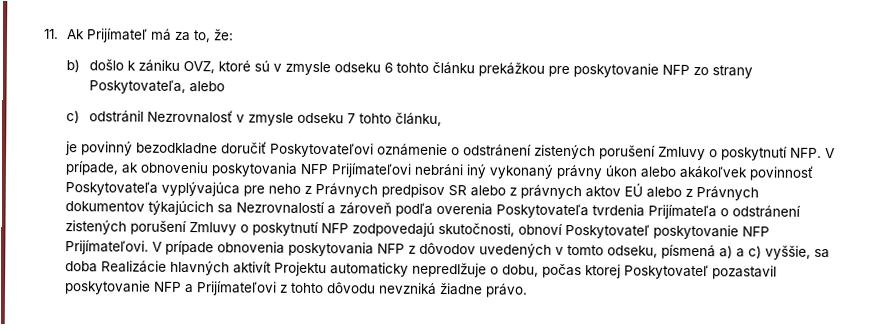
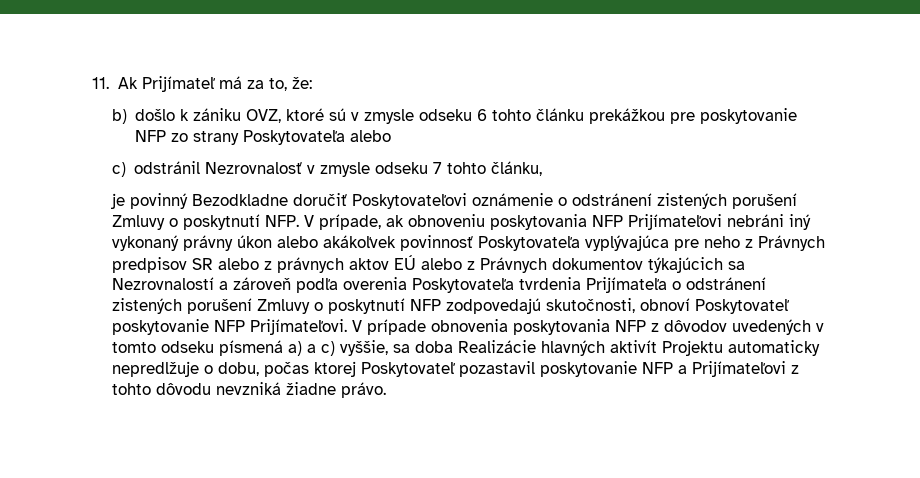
- b) došlo k zániku OVZ, ktoré sú v zmysle odseku 6 tohto článku prekážkou pre poskytovanie NFP zo strany Poskytovateľa, alebo
+ b) došlo k zániku OVZ, ktoré sú v zmysle odseku 6 tohto článku prekážkou pre poskytovanie NFP zo strany Poskytovateľa alebo
- je povinný bezodkladne doručiť Poskytovateľovi oznámenie o odstránení zistených porušení Zmluvy o poskytnutí NFP. V prípade, ak obnoveniu poskytovania NFP Prijímateľovi nebráni iný vykonaný právny úkon alebo akákoľvek povinnosť Poskytovateľa vyplývajúca pre neho z Právnych predpisov SR alebo z právnych aktov EÚ alebo z Právnych dokumentov týkajúcich sa Nezrovnalostí a zároveň podľa overenia Poskytovateľa tvrdenia Prijímateľa o odstránení zistených porušení Zmluvy o poskytnutí NFP zodpovedajú skutočnosti, obnoví Poskytovateľ poskytovanie NFP Prijímateľovi.
+ je povinný Bezodkladne doručiť Poskytovateľovi oznámenie o odstránení zistených porušení Zmluvy o poskytnutí NFP. V prípade, ak obnoveniu poskytovania NFP Prijímateľovi nebráni iný vykonaný právny úkon alebo akákoľvek povinnosť Poskytovateľa vyplývajúca pre neho z Právnych predpisov SR alebo z právnych aktov EÚ alebo z Právnych dokumentov týkajúcich sa Nezrovnalostí a zároveň podľa overenia Poskytovateľa tvrdenia Prijímateľa o odstránení zistených porušení Zmluvy o poskytnutí NFP zodpovedajú skutočnosti, obnoví Poskytovateľ poskytovanie NFP Prijímateľovi.
- V prípade obnovenia poskytovania NFP z dôvodov uvedených v tomto odseku, písmená a) a c) vyššie, sa doba Realizácie hlavných aktivít Projektu automaticky nepredlžuje o dobu, počas ktorej Poskytovateľ pozastavil poskytovanie NFP a Prijímateľovi z tohto dôvodu nevzniká žiadne právo.
+ V prípade obnovenia poskytovania NFP z dôvodov uvedených v tomto odseku písmená a) a c) vyššie, sa doba Realizácie hlavných aktivít Projektu automaticky nepredlžuje o dobu, počas ktorej Poskytovateľ pozastavil poskytovanie NFP a Prijímateľovi z tohto dôvodu nevzniká žiadne právo.

